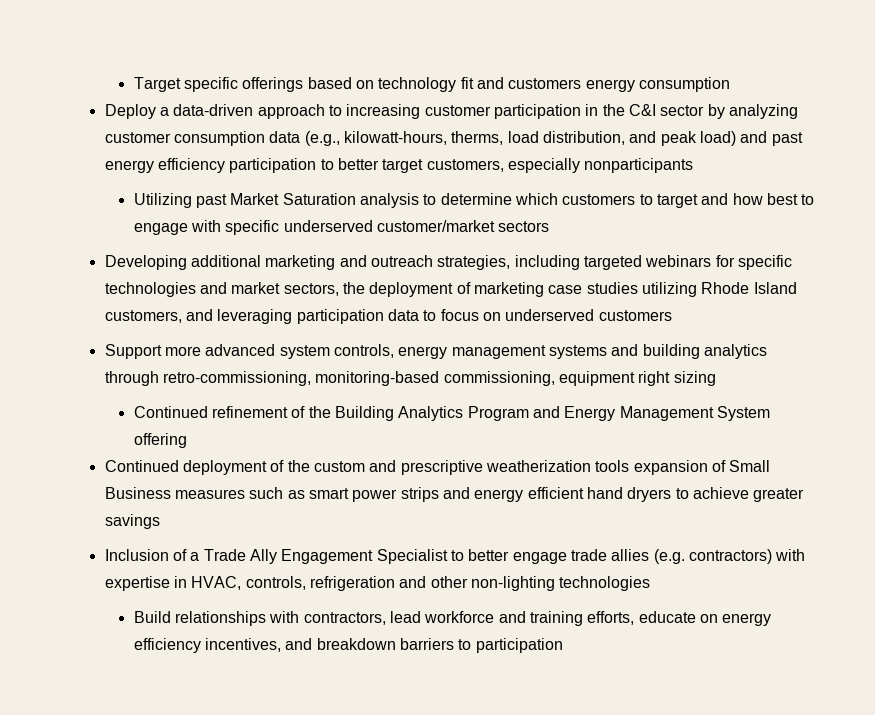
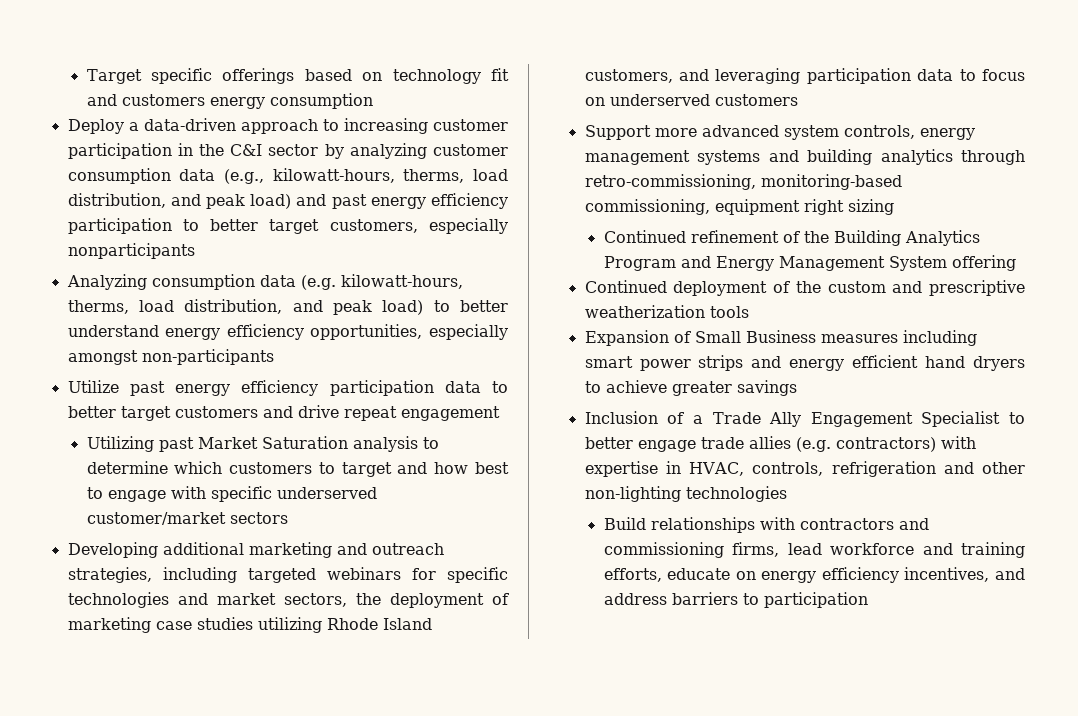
+ Analyzing consumption data (e.g. kilowatt-hours, therms, load distribution, and peak load) to better understand energy efficiency opportunities, especially amongst non-participants
+ Utilize past energy efficiency participation data to better target customers and drive repeat engagement
- Continued deployment of the custom and prescriptive weatherization tools expansion of Small Business measures such as smart power strips and energy efficient hand dryers to achieve greater savings
+ Continued deployment of the custom and prescriptive weatherization tools
+ Expansion of Small Business measures including smart power strips and energy efficient hand dryers to achieve greater savings
- Build relationships with contractors, lead workforce and training efforts, educate on energy efficiency incentives, and breakdown barriers to participation
+ Build relationships with contractors and commissioning firms, lead workforce and training efforts, educate on energy efficiency incentives, and address barriers to participation

